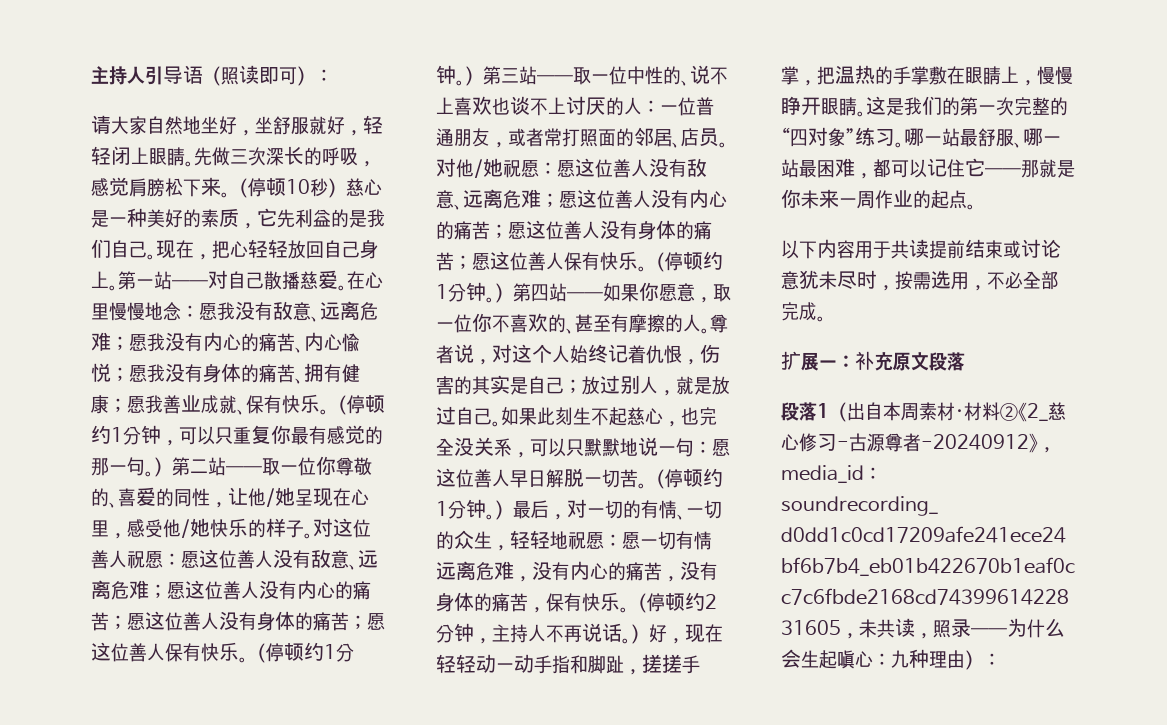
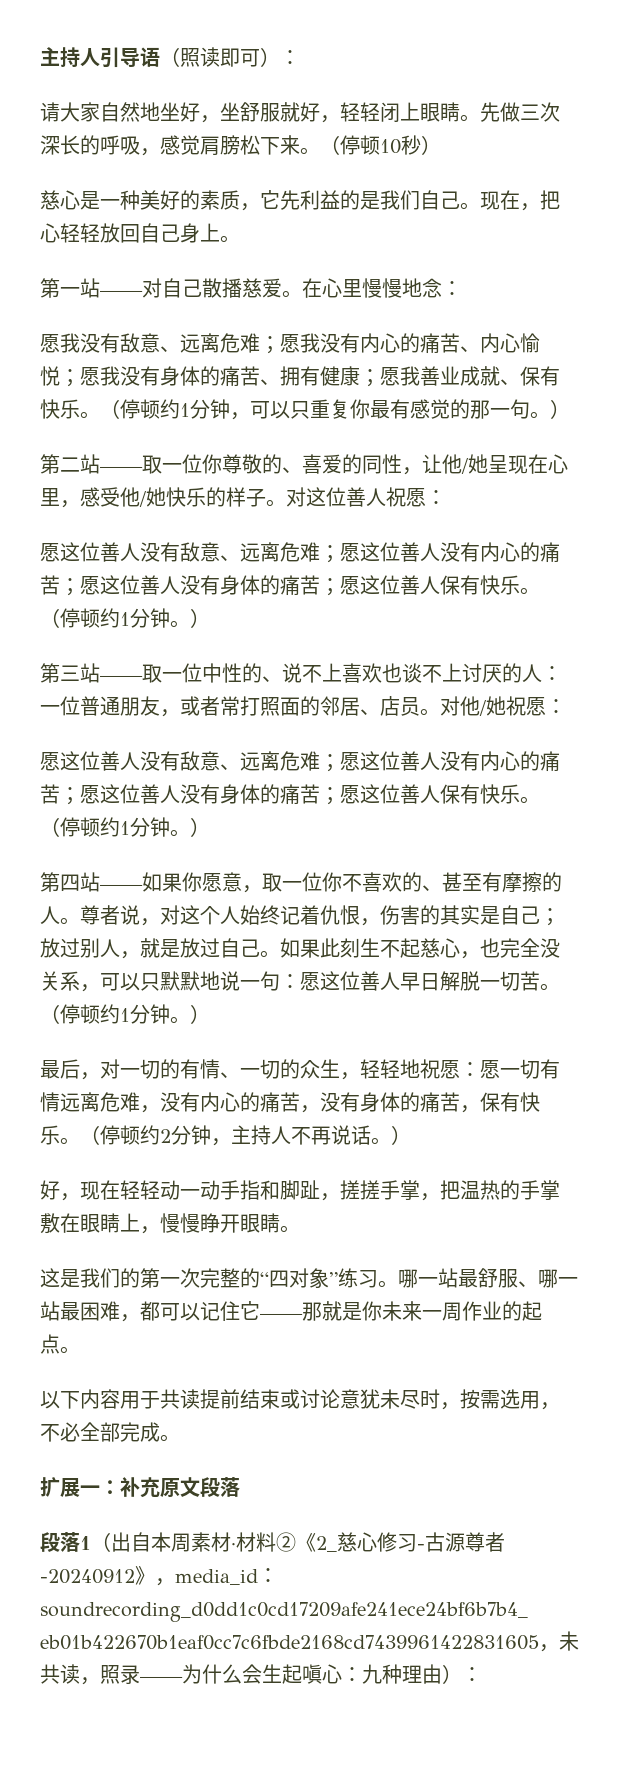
- （停顿10秒）慈心是一种美好的素质，它先利益的是我们自己。
+ （停顿10秒）
+ 慈心是一种美好的素质，它先利益的是我们自己。
- 现在，把心轻轻放回自己身上。第一站——对自己散播慈爱。
+ 现在，把心轻轻放回自己身上。
+ 第一站——对自己散播慈爱。
- 在心里慢慢地念：愿我没有敌意、远离危难；愿我没有内心的痛苦、内心愉悦；愿我没有身体的痛苦、拥有健康；愿我善业成就、保有快乐。
+ 在心里慢慢地念：
+ 愿我没有敌意、远离危难；愿我没有内心的痛苦、内心愉悦；愿我没有身体的痛苦、拥有健康；愿我善业成就、保有快乐。
- （停顿约1分钟，可以只重复你最有感觉的那一句。）第二站——取一位你尊敬的、喜爱的同性，让他/她呈现在心里，感受他/她快乐的样子。
+ （停顿约1分钟，可以只重复你最有感觉的那一句。）
+ 第二站——取一位你尊敬的、喜爱的同性，让他/她呈现在心里，感受他/她快乐的样子。
- 对这位善人祝愿：愿这位善人没有敌意、远离危难；愿这位善人没有内心的痛苦；愿这位善人没有身体的痛苦；愿这位善人保有快乐。（停顿约1分钟。）第三站——取一位中性的、说不上喜欢也谈不上讨厌的人：一位普通朋友，或者常打照面的邻居、店员。
+ 对这位善人祝愿：
+ 愿这位善人没有敌意、远离危难；愿这位善人没有内心的痛苦；愿这位善人没有身体的痛苦；愿这位善人保有快乐。（停顿约1分钟。）
+ 第三站——取一位中性的、说不上喜欢也谈不上讨厌的人：一位普通朋友，或者常打照面的邻居、店员。
- 对他/她祝愿：愿这位善人没有敌意、远离危难；愿这位善人没有内心的痛苦；愿这位善人没有身体的痛苦；愿这位善人保有快乐。（停顿约1分钟。）第四站——如果你愿意，取一位你不喜欢的、甚至有摩擦的人。
+ 对他/她祝愿：
+ 愿这位善人没有敌意、远离危难；愿这位善人没有内心的痛苦；愿这位善人没有身体的痛苦；愿这位善人保有快乐。（停顿约1分钟。）
+ 第四站——如果你愿意，取一位你不喜欢的、甚至有摩擦的人。
- 如果此刻生不起慈心，也完全没关系，可以只默默地说一句：愿这位善人早日解脱一切苦。（停顿约1分钟。）最后，对一切的有情、一切的众生，轻轻地祝愿：愿一切有情远离危难，没有内心的痛苦，没有身体的痛苦，保有快乐。
+ 如果此刻生不起慈心，也完全没关系，可以只默默地说一句：愿这位善人早日解脱一切苦。（停顿约1分钟。）
+ 最后，对一切的有情、一切的众生，轻轻地祝愿：愿一切有情远离危难，没有内心的痛苦，没有身体的痛苦，保有快乐。
- （停顿约2分钟，主持人不再说话。）好，现在轻轻动一动手指和脚趾，搓搓手掌，把温热的手掌敷在眼睛上，慢慢睁开眼睛。这是我们的第一次完整的“四对象”练习。
+ （停顿约2分钟，主持人不再说话。）
+ 好，现在轻轻动一动手指和脚趾，搓搓手掌，把温热的手掌敷在眼睛上，慢慢睁开眼睛。
+ 这是我们的第一次完整的“四对象”练习。

